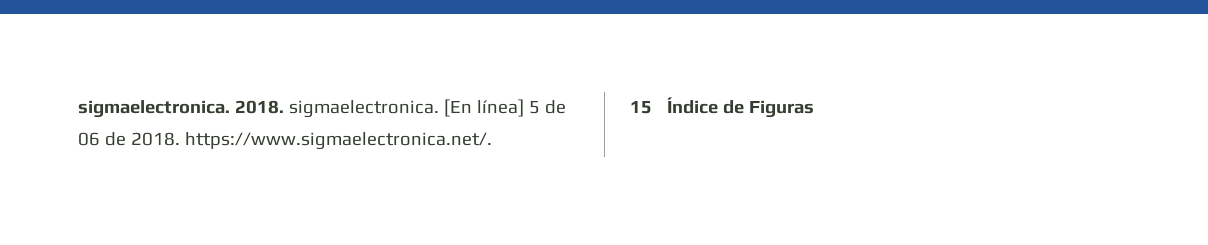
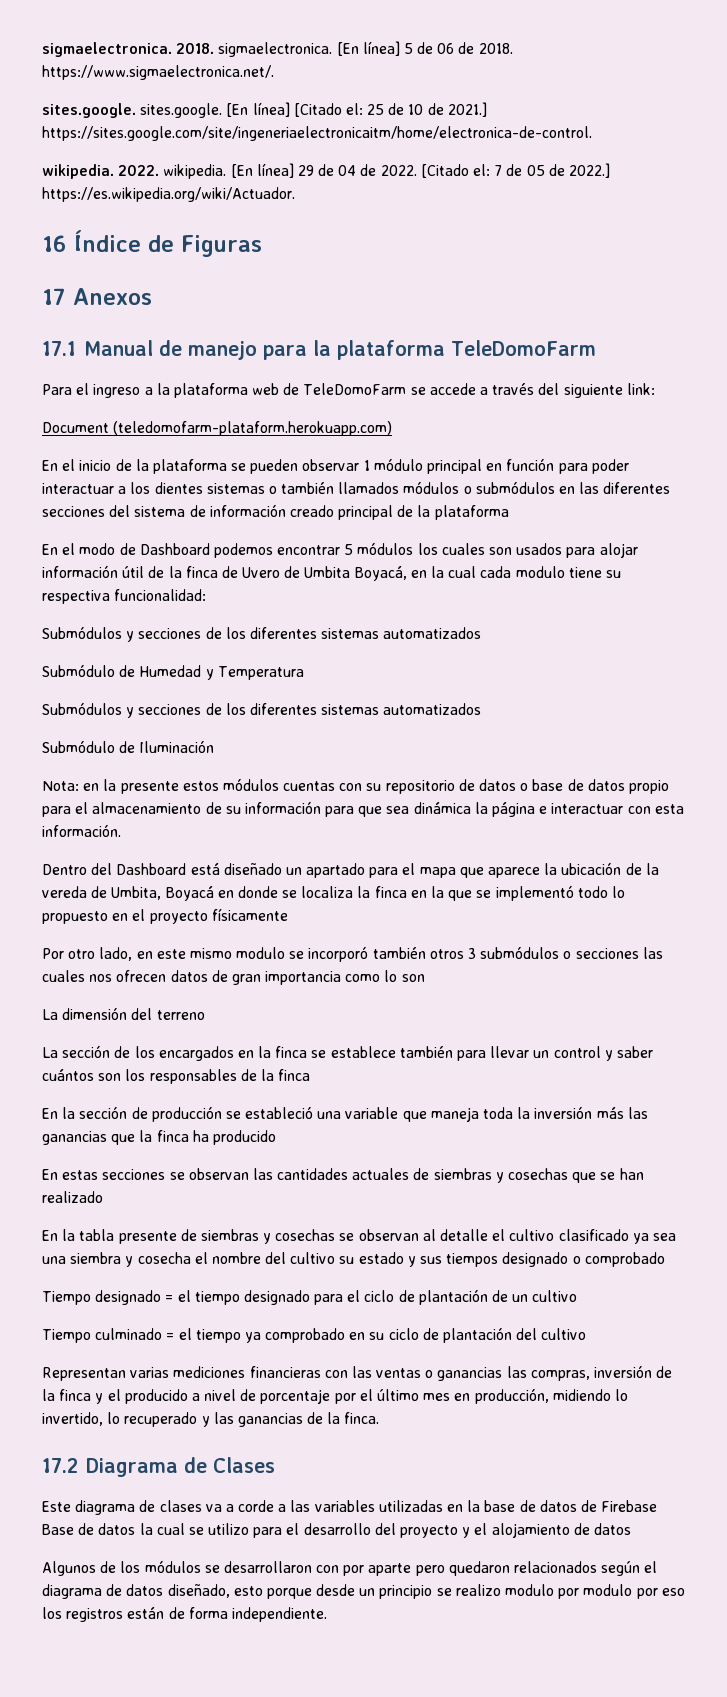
- 15 Índice de Figuras
+ sites.google. sites.google. [En línea] [Citado el: 25 de 10 de 2021.] https://sites.google.com/site/ingeneriaelectronicaitm/home/electronica-de-control.
+ wikipedia. 2022. wikipedia. [En línea] 29 de 04 de 2022. [Citado el: 7 de 05 de 2022.] https://es.wikipedia.org/wiki/Actuador.
+ 16 Índice de Figuras
+ 17 Anexos
+ 17.1 Manual de manejo para la plataforma TeleDomoFarm
+ Para el ingreso a la plataforma web de TeleDomoFarm se accede a través del siguiente link:
+ Document (teledomofarm-plataform.herokuapp.com)
+ En el inicio de la plataforma se pueden observar 1 módulo principal en función para poder interactuar a los dientes sistemas o también llamados módulos o submódulos en las diferentes secciones del sistema de información creado principal de la plataforma
+ En el modo de Dashboard podemos encontrar 5 módulos los cuales son usados para alojar información útil de la finca de Uvero de Umbita Boyacá, en la cual cada modulo tiene su respectiva funcionalidad:
+ Submódulos y secciones de los diferentes sistemas automatizados
+ Submódulo de Humedad y Temperatura
+ Submódulos y secciones de los diferentes sistemas automatizados
+ Submódulo de Iluminación
+ Nota: en la presente estos módulos cuentas con su repositorio de datos o base de datos propio para el almacenamiento de su información para que sea dinámica la página e interactuar con esta información.
+ Dentro del Dashboard está diseñado un apartado para el mapa que aparece la ubicación de la vereda de Umbita, Boyacá en donde se localiza la finca en la que se implementó todo lo propuesto en el proyecto físicamente
+ Por otro lado, en este mismo modulo se incorporó también otros 3 submódulos o secciones las cuales nos ofrecen datos de gran importancia como lo son
+ La dimensión del terreno
+ La sección de los encargados en la finca se establece también para llevar un control y saber cuántos son los responsables de la finca
+ En la sección de producción se estableció una variable que maneja toda la inversión más las ganancias que la finca ha producido
+ En estas secciones se observan las cantidades actuales de siembras y cosechas que se han realizado
+ En la tabla presente de siembras y cosechas se observan al detalle el cultivo clasificado ya sea una siembra y cosecha el nombre del cultivo su estado y sus tiempos designado o comprobado
+ Tiempo designado = el tiempo designado para el ciclo de plantación de un cultivo
+ Tiempo culminado = el tiempo ya comprobado en su ciclo de plantación del cultivo
+ Representan varias mediciones financieras con las ventas o ganancias las compras, inversión de la finca y el producido a nivel de porcentaje por el último mes en producción, midiendo lo invertido, lo recuperado y las ganancias de la finca.
+ 17.2 Diagrama de Clases
+ Este diagrama de clases va a corde a las variables utilizadas en la base de datos de Firebase Base de datos la cual se utilizo para el desarrollo del proyecto y el alojamiento de datos
+ Algunos de los módulos se desarrollaron con por aparte pero quedaron relacionados según el diagrama de datos diseñado, esto porque desde un principio se realizo modulo por modulo por eso los registros están de forma independiente.

